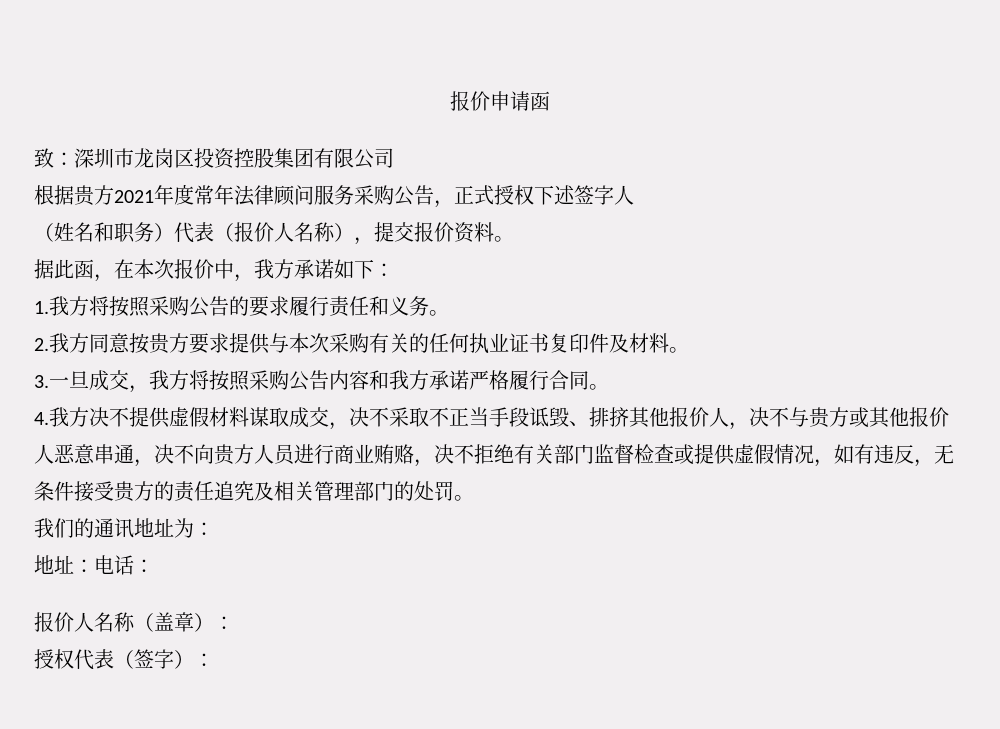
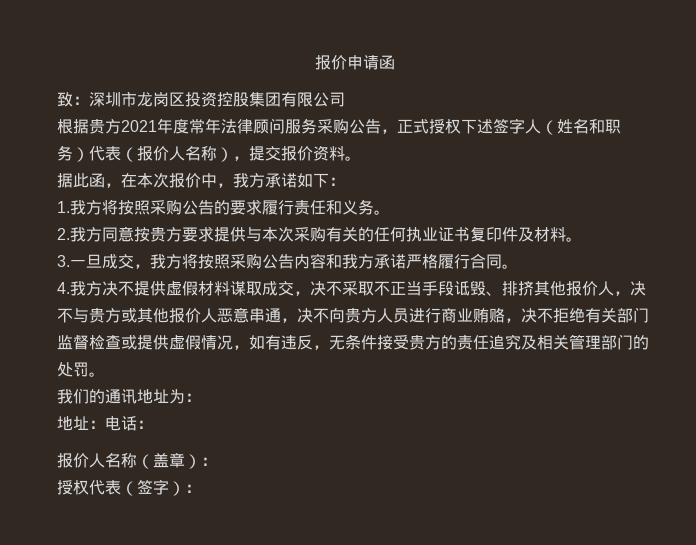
- 根据贵方2021年度常年法律顾问服务采购公告，正式授权下述签字人
- （姓名和职务）代表（报价人名称），提交报价资料。
+ 根据贵方2021年度常年法律顾问服务采购公告，正式授权下述签字人（姓名和职务）代表（报价人名称），提交报价资料。

